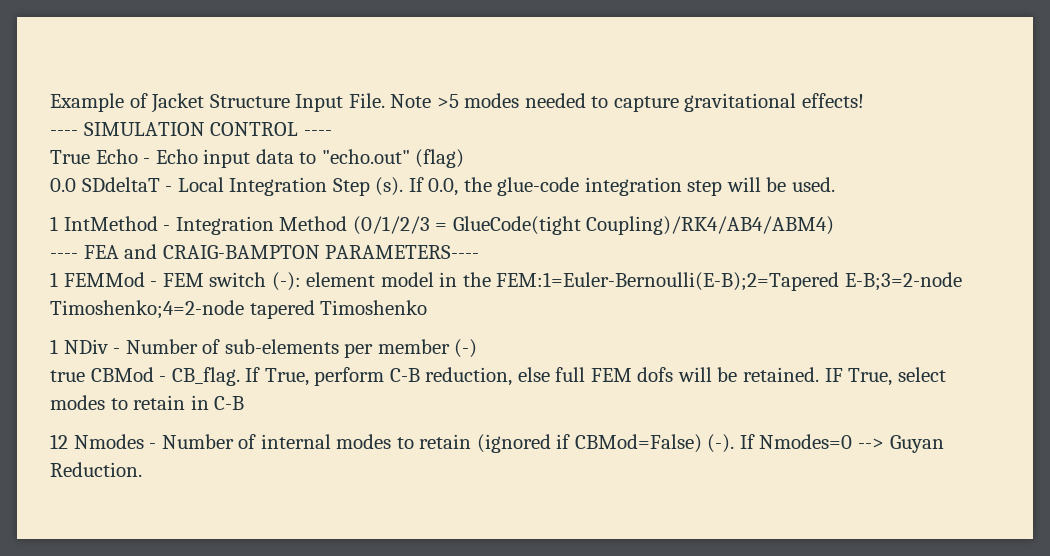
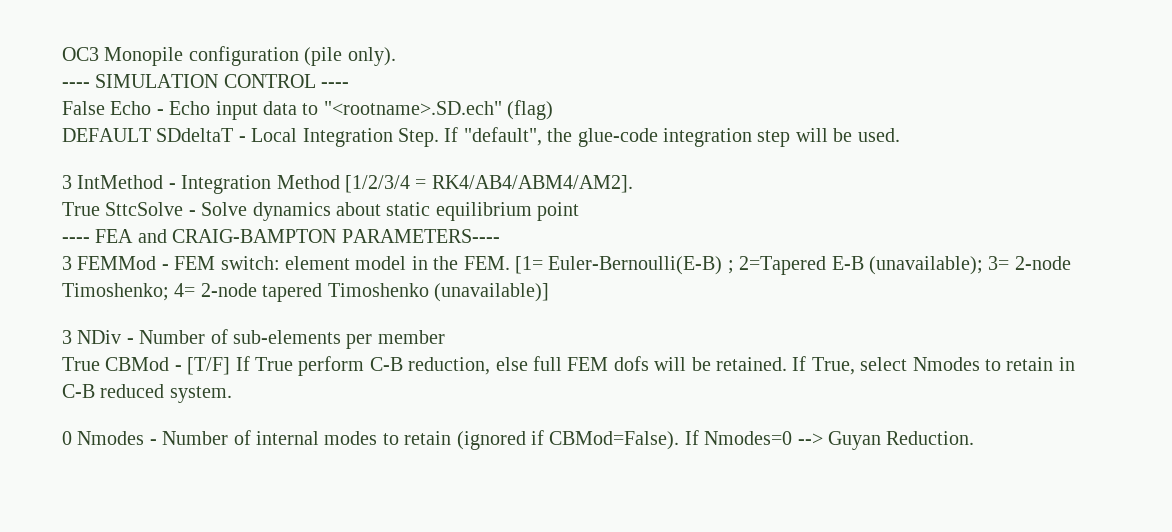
- Example of Jacket Structure Input File. Note >5 modes needed to capture gravitational effects!
+ OC3 Monopile configuration (pile only).
- True Echo - Echo input data to "echo.out" (flag)
+ False Echo - Echo input data to "<rootname>.SD.ech" (flag)
- 0.0 SDdeltaT - Local Integration Step (s). If 0.0, the glue-code integration step will be used.
+ DEFAULT SDdeltaT - Local Integration Step. If "default", the glue-code integration step will be used.
- 1 IntMethod - Integration Method (0/1/2/3 = GlueCode(tight Coupling)/RK4/AB4/ABM4)
+ 3 IntMethod - Integration Method [1/2/3/4 = RK4/AB4/ABM4/AM2].
+ True SttcSolve - Solve dynamics about static equilibrium point
- 1 FEMMod - FEM switch (-): element model in the FEM:1=Euler-Bernoulli(E-B);2=Tapered E-B;3=2-node Timoshenko;4=2-node tapered Timoshenko
- 1 NDiv - Number of sub-elements per member (-)
- true CBMod - CB_flag. If True, perform C-B reduction, else full FEM dofs will be retained.
+ 3 FEMMod - FEM switch: element model in the FEM. [1= Euler-Bernoulli(E-B) ; 2=Tapered E-B (unavailable); 3= 2-node Timoshenko; 4= 2-node tapered Timoshenko (unavailable)]
+ 3 NDiv - Number of sub-elements per member
+ True CBMod - [T/F] If True perform C-B reduction, else full FEM dofs will be retained.
- IF True, select modes to retain in C-B
- 12 Nmodes - Number of internal modes to retain (ignored if CBMod=False) (-).
+ If True, select Nmodes to retain in C-B reduced system.
+ 0 Nmodes - Number of internal modes to retain (ignored if CBMod=False).

